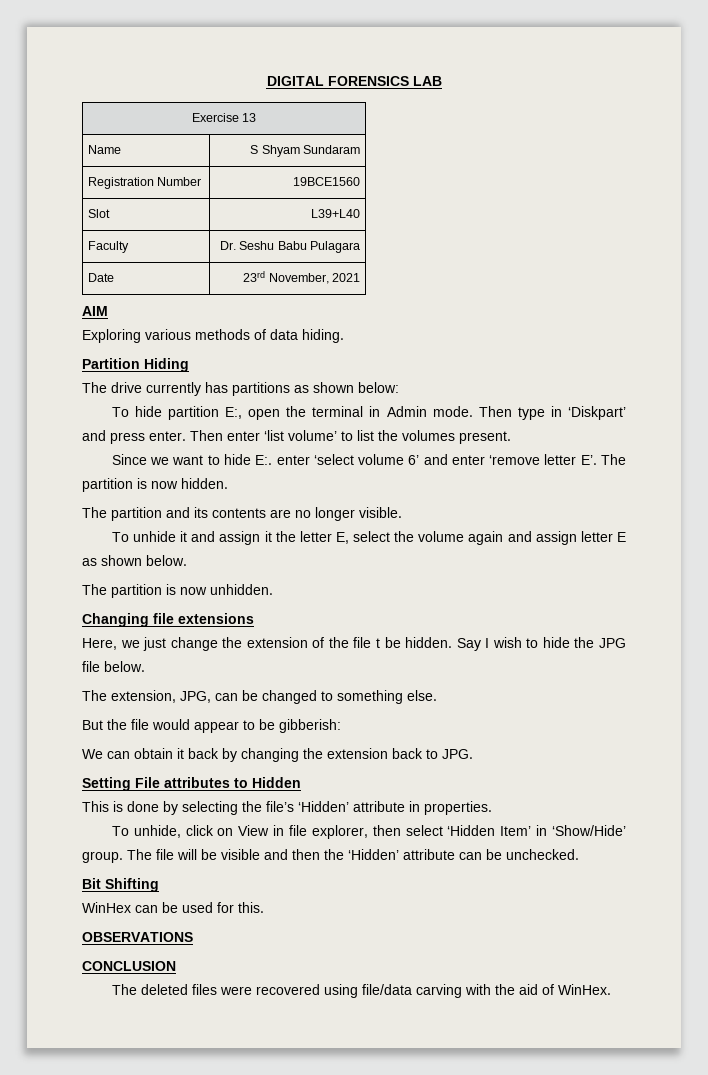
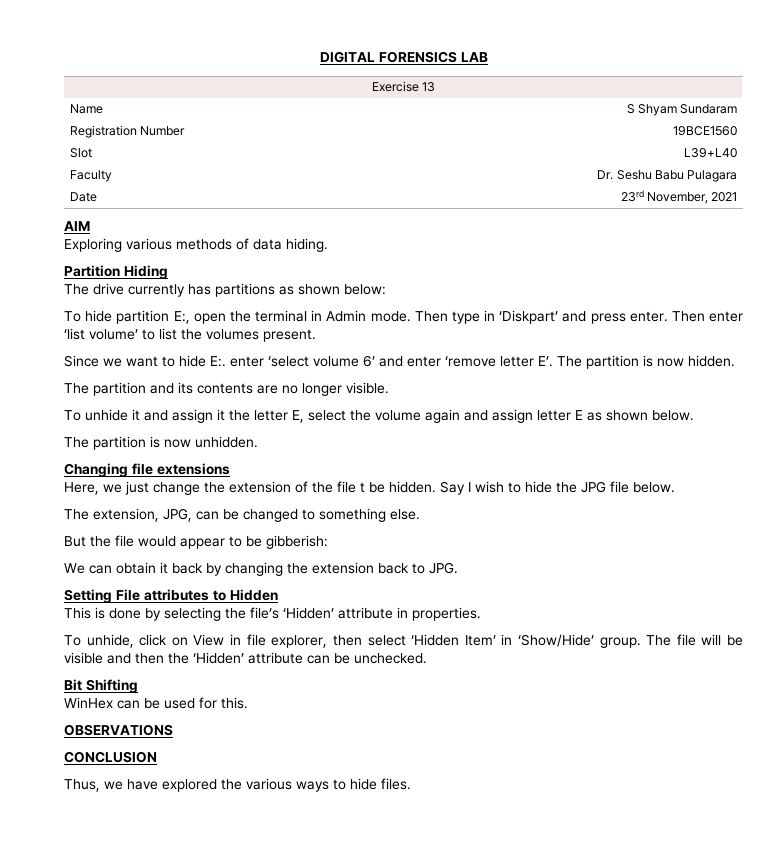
- The deleted files were recovered using file/data carving with the aid of WinHex.
+ Thus, we have explored the various ways to hide files.

